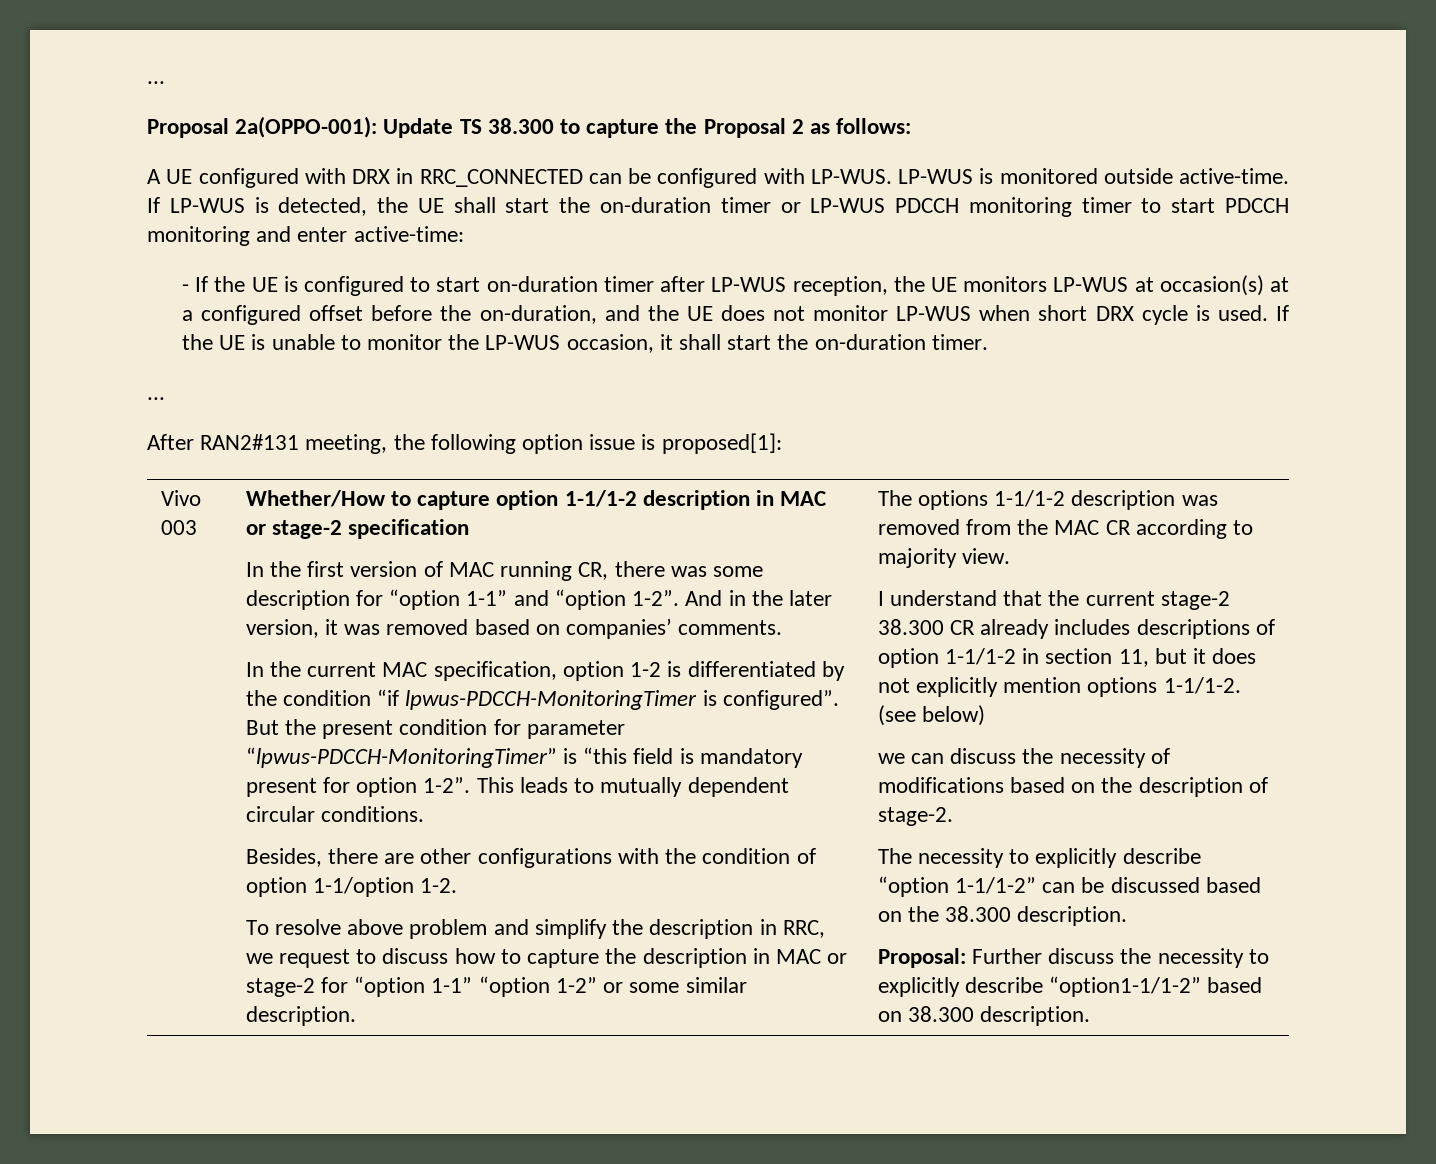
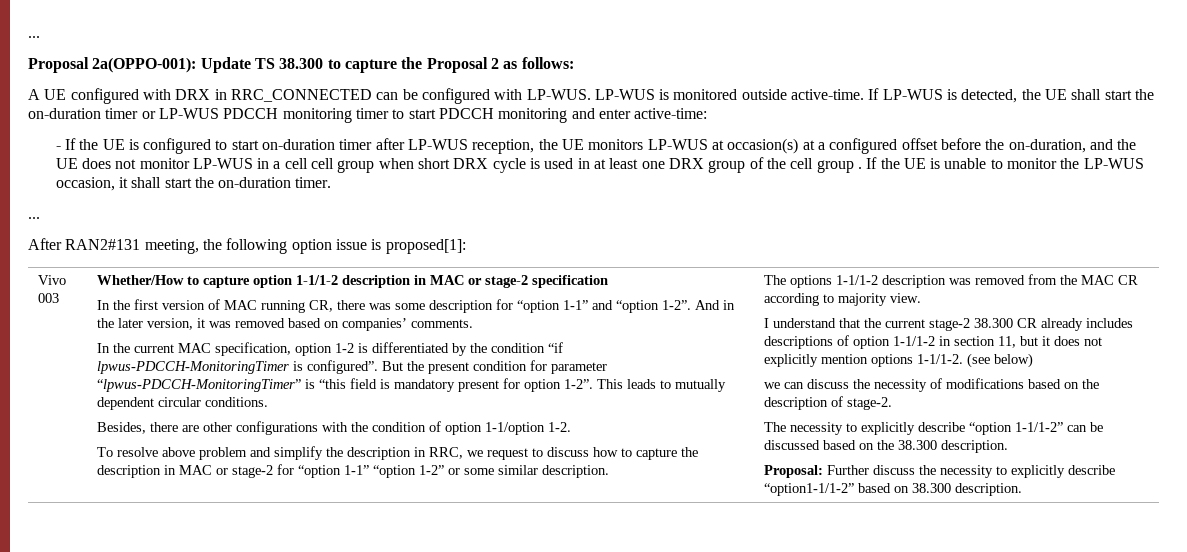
- - If the UE is configured to start on-duration timer after LP-WUS reception, the UE monitors LP-WUS at occasion(s) at a configured offset before the on-duration, and the UE does not monitor LP-WUS when short DRX cycle is used.
+ - If the UE is configured to start on-duration timer after LP-WUS reception, the UE monitors LP-WUS at occasion(s) at a configured offset before the on-duration, and the UE does not monitor LP-WUS in a cell cell group when short DRX cycle is used in at least one DRX group of the cell group .

